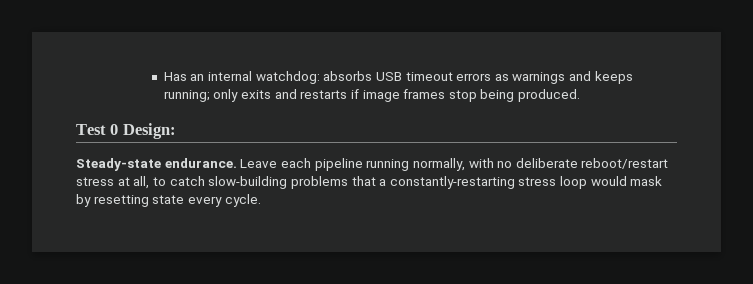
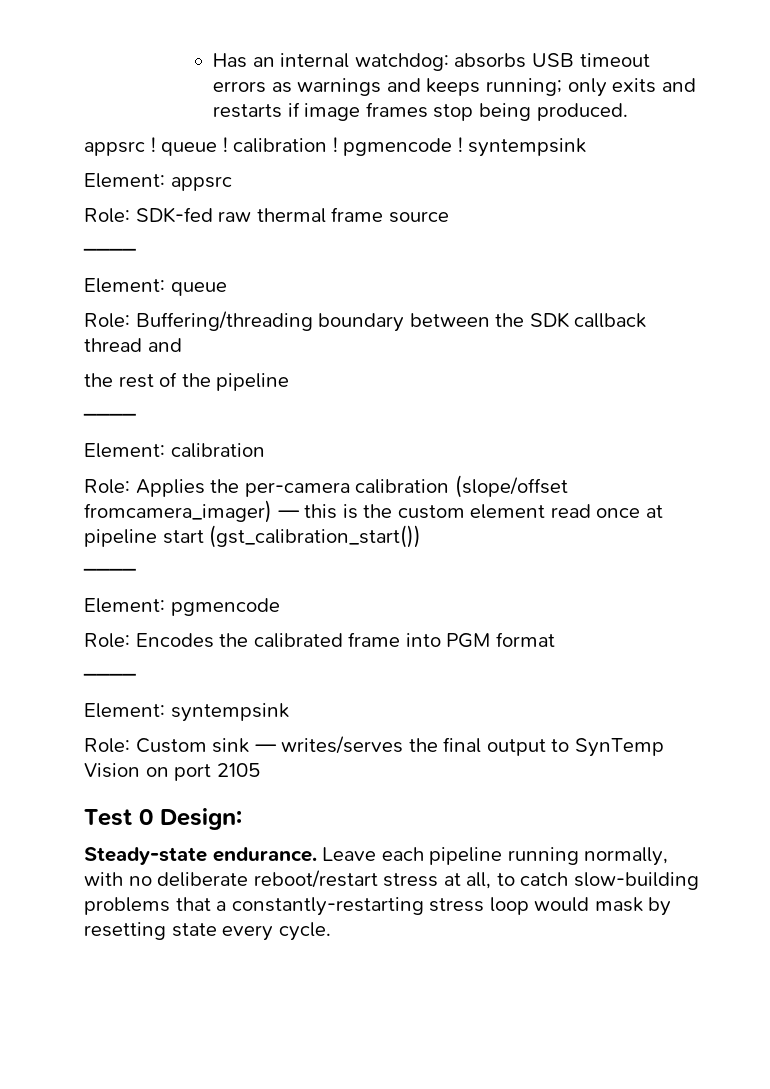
+ appsrc ! queue ! calibration ! pgmencode ! syntempsink
+ Element: appsrc
+ Role: SDK-fed raw thermal frame source
+ ────
+ Element: queue
+ Role: Buffering/threading boundary between the SDK callback thread and
+ the rest of the pipeline
+ ────
+ Element: calibration
+ Role: Applies the per-camera calibration (slope/offset fromcamera_imager) — this is the custom element read once at pipeline start (gst_calibration_start())
+ ────
+ Element: pgmencode
+ Role: Encodes the calibrated frame into PGM format
+ ────
+ Element: syntempsink
+ Role: Custom sink — writes/serves the final output to SynTemp Vision on port 2105

